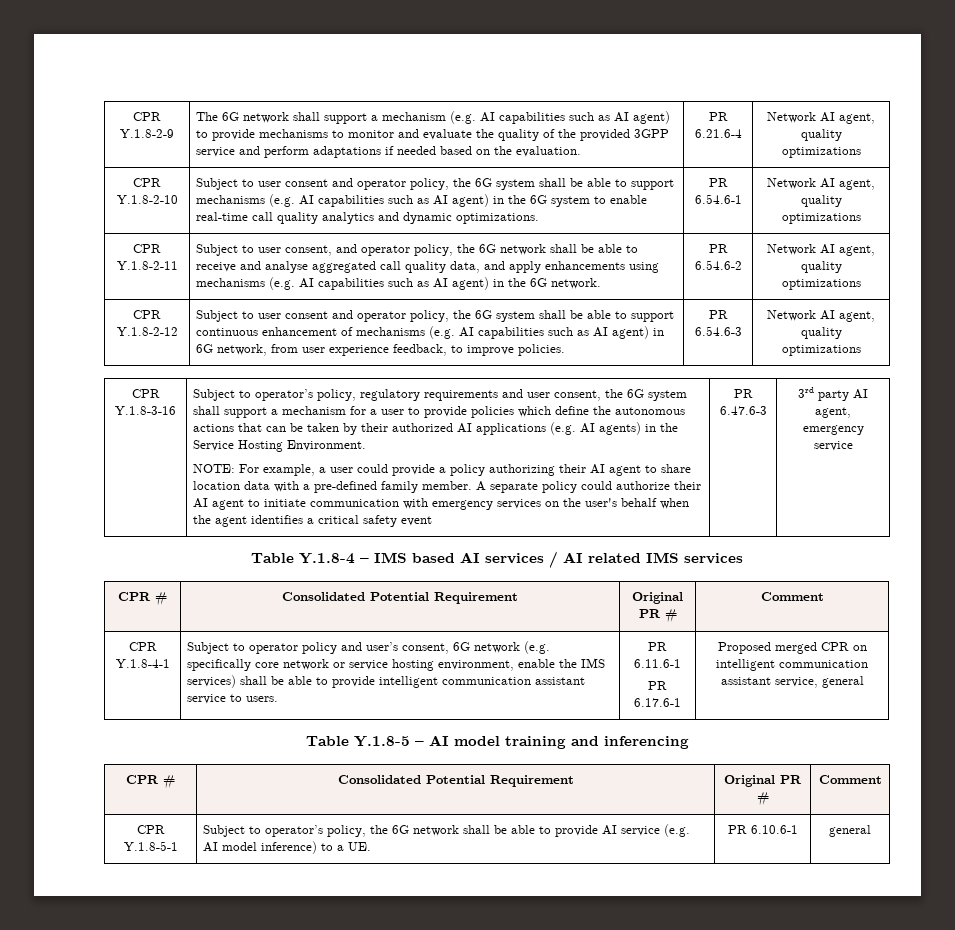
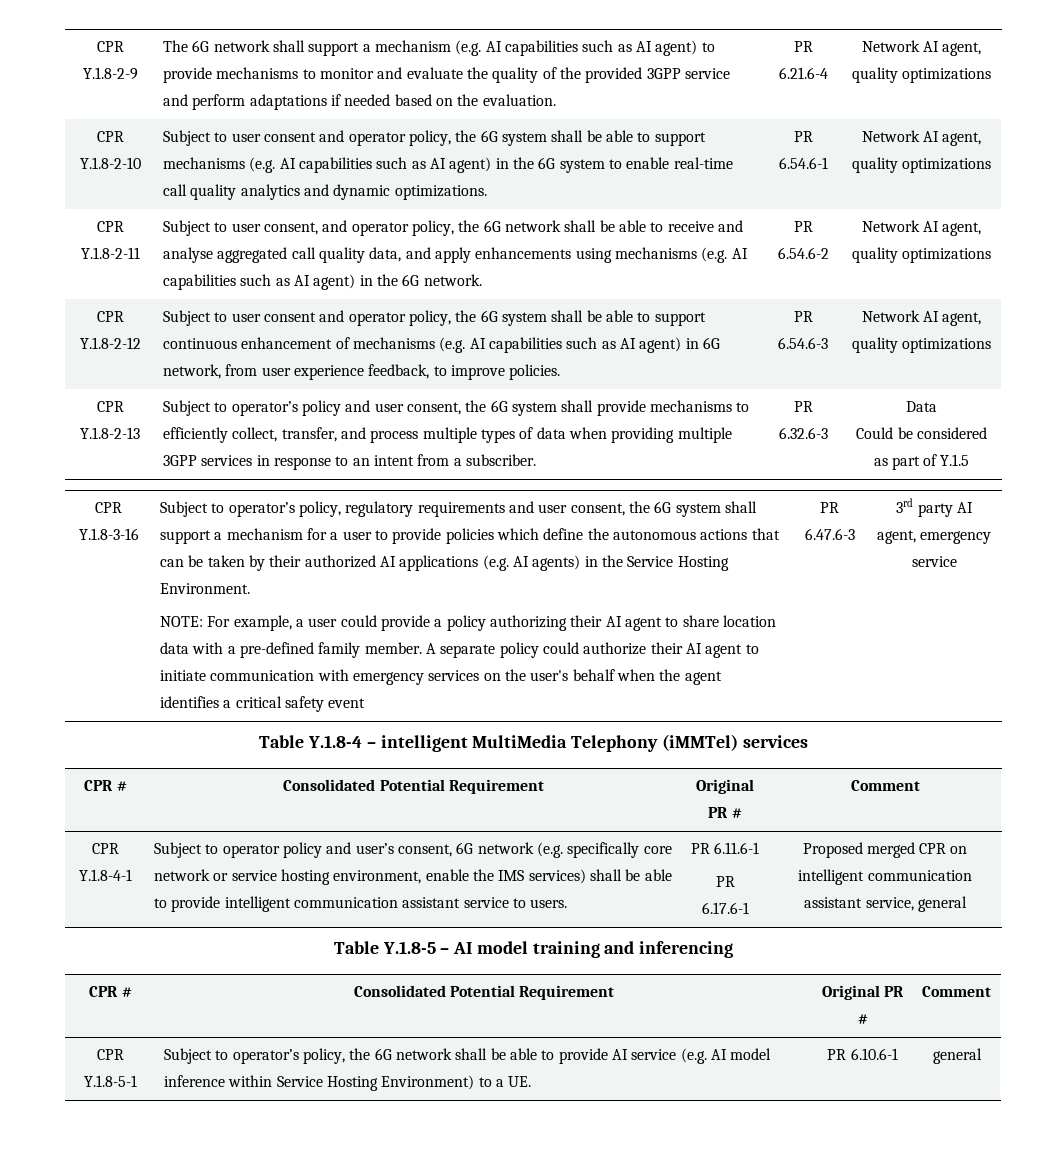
+ CPR Y.1.8-2-13 | Subject to operator’s policy and user consent, the 6G system shall provide mechanisms to efficiently collect, transfer, and process multiple types of data when providing multiple 3GPP services in response to an intent from a subscriber. | PR 6.32.6-3 | Data
+ Could be considered as part of Y.1.5
- Table Y.1.8-4 – IMS based AI services / AI related IMS services
+ Table Y.1.8-4 – intelligent MultiMedia Telephony (iMMTel) services
- CPR Y.1.8-5-1 | Subject to operator’s policy, the 6G network shall be able to provide AI service (e.g. AI model inference) to a UE. | PR 6.10.6-1 | general
+ CPR Y.1.8-5-1 | Subject to operator’s policy, the 6G network shall be able to provide AI service (e.g. AI model inference within Service Hosting Environment) to a UE. | PR 6.10.6-1 | general

